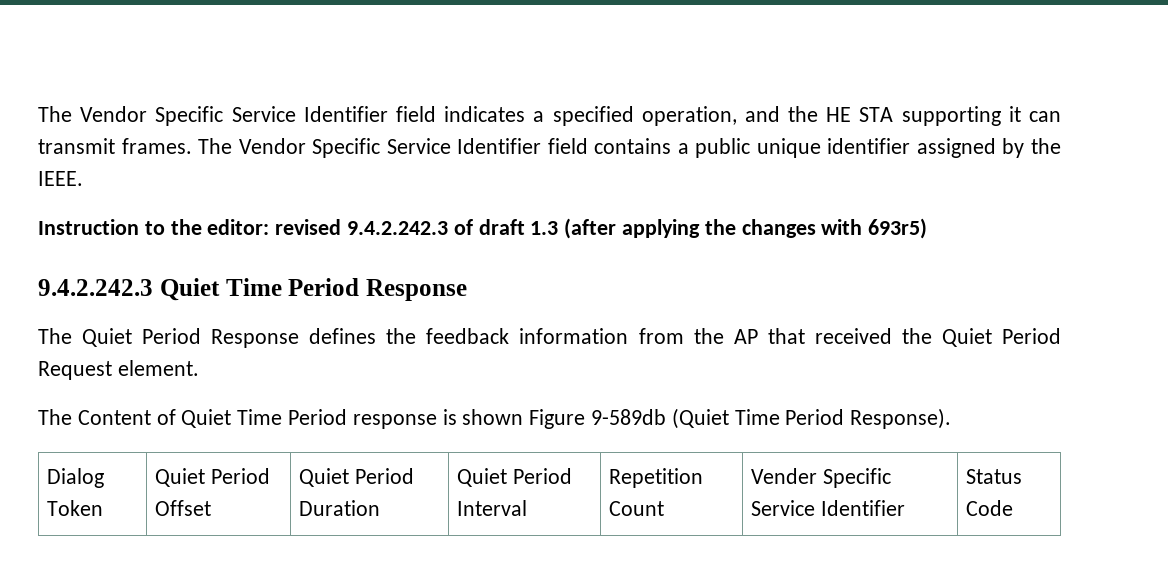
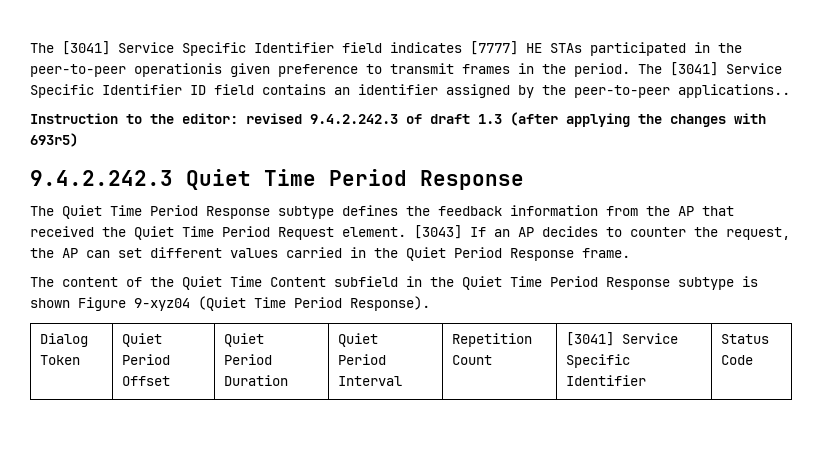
- The Vendor Specific Service Identifier field indicates a specified operation, and the HE STA supporting it can transmit frames. The Vendor Specific Service Identifier field contains a public unique identifier assigned by the IEEE.
+ The [3041] Service Specific Identifier field indicates [7777] HE STAs participated in the peer-to-peer operationis given preference to transmit frames in the period. The [3041] Service Specific Identifier ID field contains an identifier assigned by the peer-to-peer applications..
- The Quiet Period Response defines the feedback information from the AP that received the Quiet Period Request element.
- The Content of Quiet Time Period response is shown Figure 9-589db (Quiet Time Period Response).
+ The Quiet Time Period Response subtype defines the feedback information from the AP that received the Quiet Time Period Request element. [3043] If an AP decides to counter the request, the AP can set different values carried in the Quiet Period Response frame.
+ The content of the Quiet Time Content subfield in the Quiet Time Period Response subtype is shown Figure 9-xyz04 (Quiet Time Period Response).
- Dialog Token | Quiet Period Offset | Quiet Period Duration | Quiet Period Interval | Repetition Count | Vender Specific Service Identifier | Status Code
+ Dialog Token | Quiet Period Offset | Quiet Period Duration | Quiet Period Interval | Repetition Count | [3041] Service Specific Identifier | Status Code

